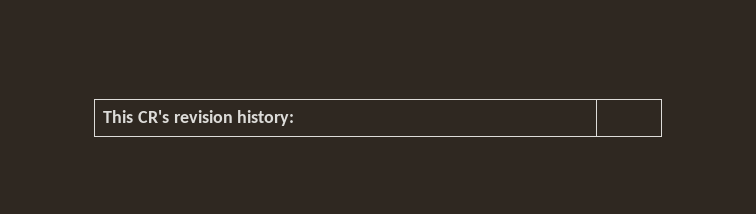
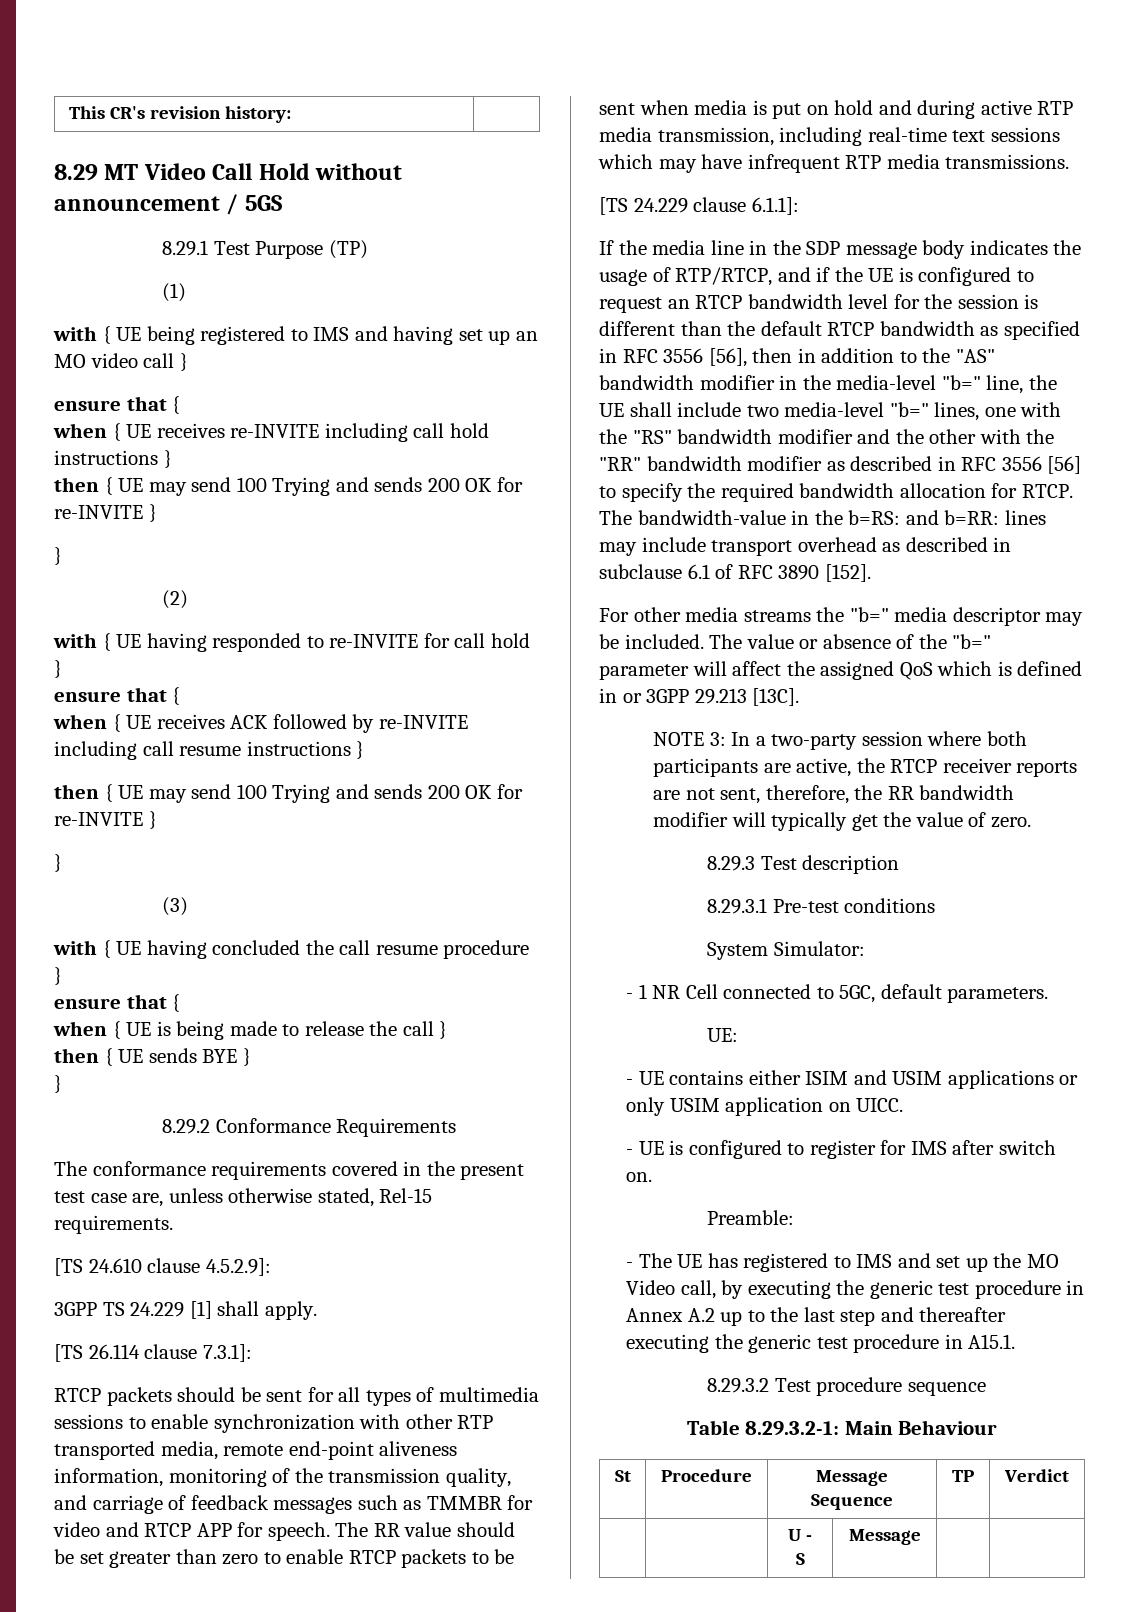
+ 8.29 MT Video Call Hold without announcement / 5GS
+ 8.29.1 Test Purpose (TP)
+ (1)
+ with { UE being registered to IMS and having set up an MO video call }
+ ensure that {
+ when { UE receives re-INVITE including call hold instructions }
+ then { UE may send 100 Trying and sends 200 OK for re-INVITE }
+ }
+ (2)
+ with { UE having responded to re-INVITE for call hold }
+ ensure that {
+ when { UE receives ACK followed by re-INVITE including call resume instructions }
+ then { UE may send 100 Trying and sends 200 OK for re-INVITE }
+ }
+ (3)
+ with { UE having concluded the call resume procedure }
+ ensure that {
+ when { UE is being made to release the call }
+ then { UE sends BYE }
+ }
+ 8.29.2 Conformance Requirements
+ The conformance requirements covered in the present test case are, unless otherwise stated, Rel-15 requirements.
+ [TS 24.610 clause 4.5.2.9]:
+ 3GPP TS 24.229 [1] shall apply.
+ [TS 26.114 clause 7.3.1]:
+ RTCP packets should be sent for all types of multimedia sessions to enable synchronization with other RTP transported media, remote end-point aliveness information, monitoring of the transmission quality, and carriage of feedback messages such as TMMBR for video and RTCP APP for speech. The RR value should be set greater than zero to enable RTCP packets to be sent when media is put on hold and during active RTP media transmission, including real-time text sessions which may have infrequent RTP media transmissions.
+ [TS 24.229 clause 6.1.1]:
+ If the media line in the SDP message body indicates the usage of RTP/RTCP, and if the UE is configured to request an RTCP bandwidth level for the session is different than the default RTCP bandwidth as specified in RFC 3556 [56], then in addition to the "AS" bandwidth modifier in the media-level "b=" line, the UE shall include two media-level "b=" lines, one with the "RS" bandwidth modifier and the other with the "RR" bandwidth modifier as described in RFC 3556 [56] to specify the required bandwidth allocation for RTCP. The bandwidth-value in the b=RS: and b=RR: lines may include transport overhead as described in subclause 6.1 of RFC 3890 [152].
+ For other media streams the "b=" media descriptor may be included. The value or absence of the "b=" parameter will affect the assigned QoS which is defined in or 3GPP 29.213 [13C].
+ NOTE 3: In a two-party session where both participants are active, the RTCP receiver reports are not sent, therefore, the RR bandwidth modifier will typically get the value of zero.
+ 8.29.3 Test description
+ 8.29.3.1 Pre-test conditions
+ System Simulator:
+ - 1 NR Cell connected to 5GC, default parameters.
+ UE:
+ - UE contains either ISIM and USIM applications or only USIM application on UICC.
+ - UE is configured to register for IMS after switch on.
+ Preamble:
+ - The UE has registered to IMS and set up the MO Video call, by executing the generic test procedure in Annex A.2 up to the last step and thereafter executing the generic test procedure in A15.1.
+ 8.29.3.2 Test procedure sequence
+ Table 8.29.3.2-1: Main Behaviour
+ St | Procedure | Message Sequence | TP | Verdict
+ | | U - S | Message | |

